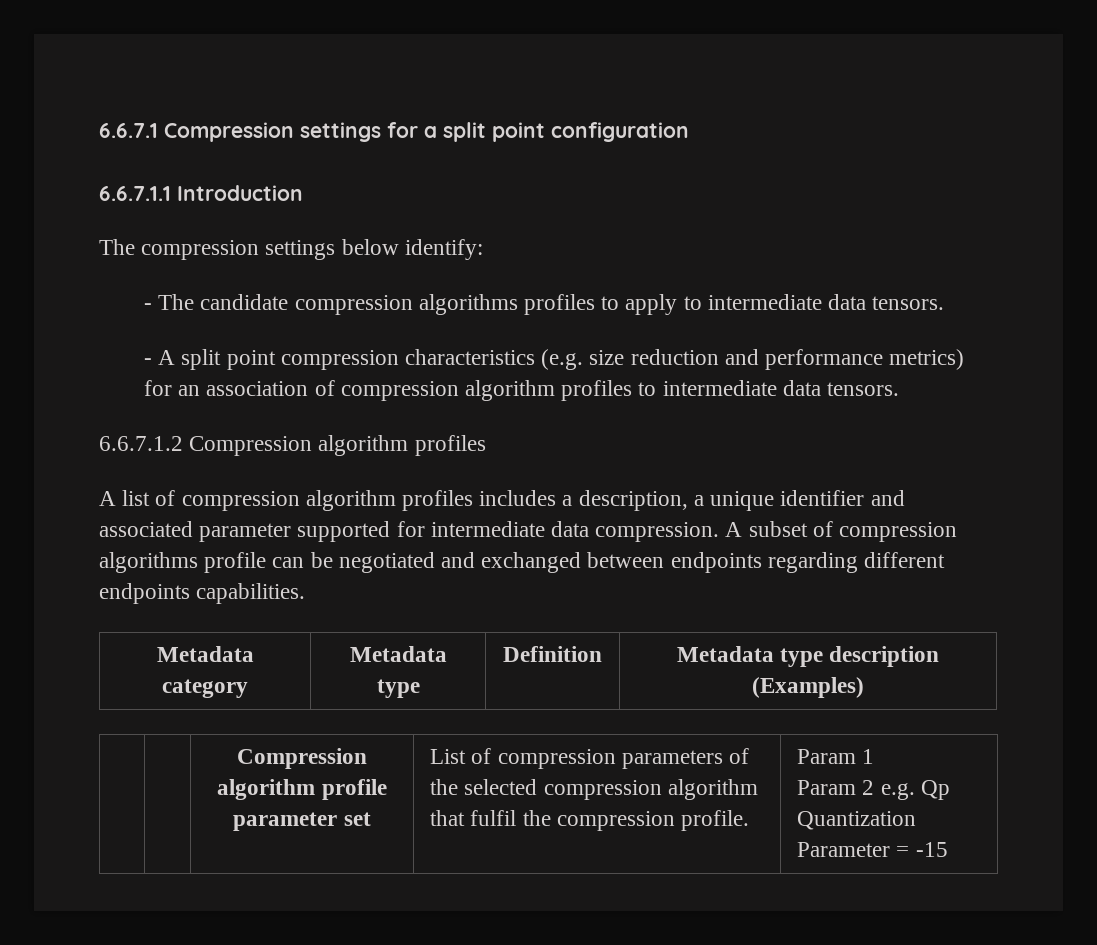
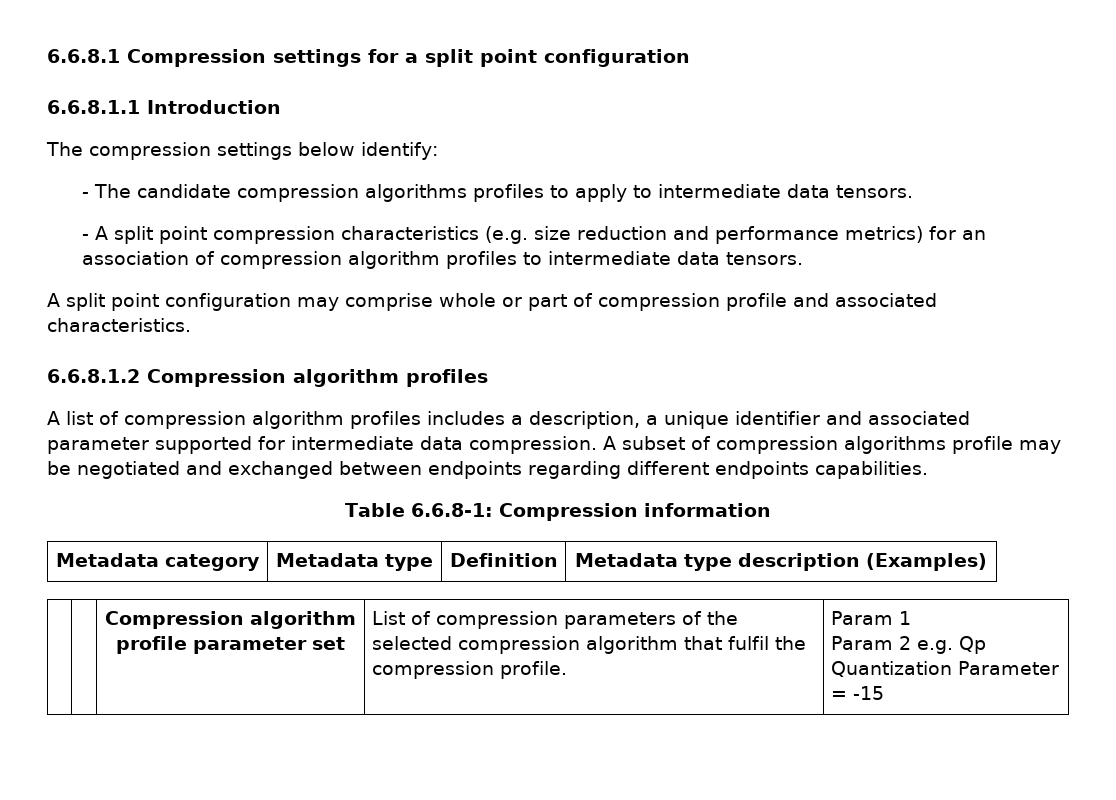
- 6.6.7.1 Compression settings for a split point configuration
+ 6.6.8.1 Compression settings for a split point configuration
- 6.6.7.1.1 Introduction
+ 6.6.8.1.1 Introduction
- 6.6.7.1.2 Compression algorithm profiles
+ A split point configuration may comprise whole or part of compression profile and associated characteristics.
+ 6.6.8.1.2 Compression algorithm profiles
- A subset of compression algorithms profile can be negotiated and exchanged between endpoints regarding different endpoints capabilities.
+ A subset of compression algorithms profile may be negotiated and exchanged between endpoints regarding different endpoints capabilities.
+ Table 6.6.8-1: Compression information

